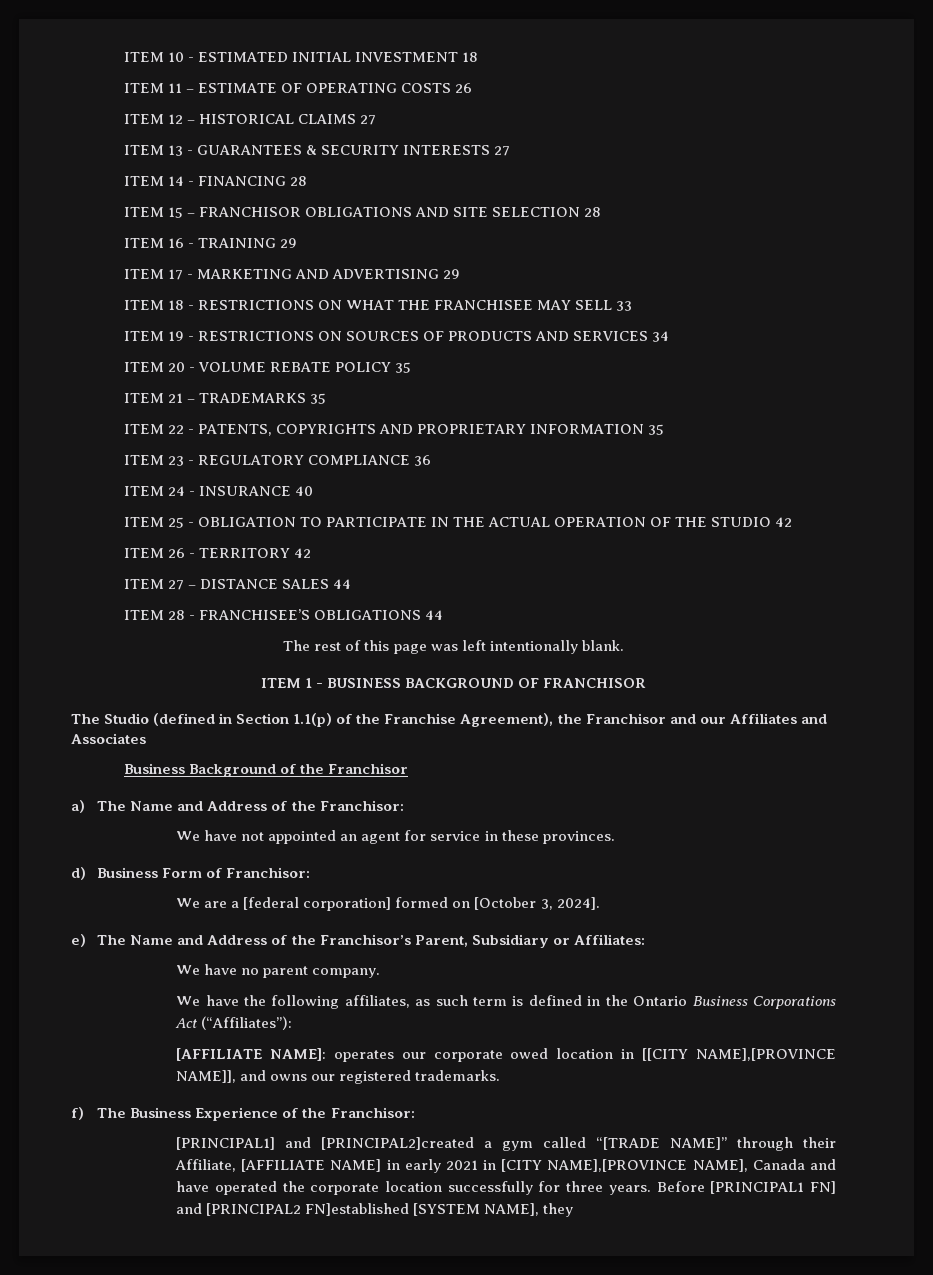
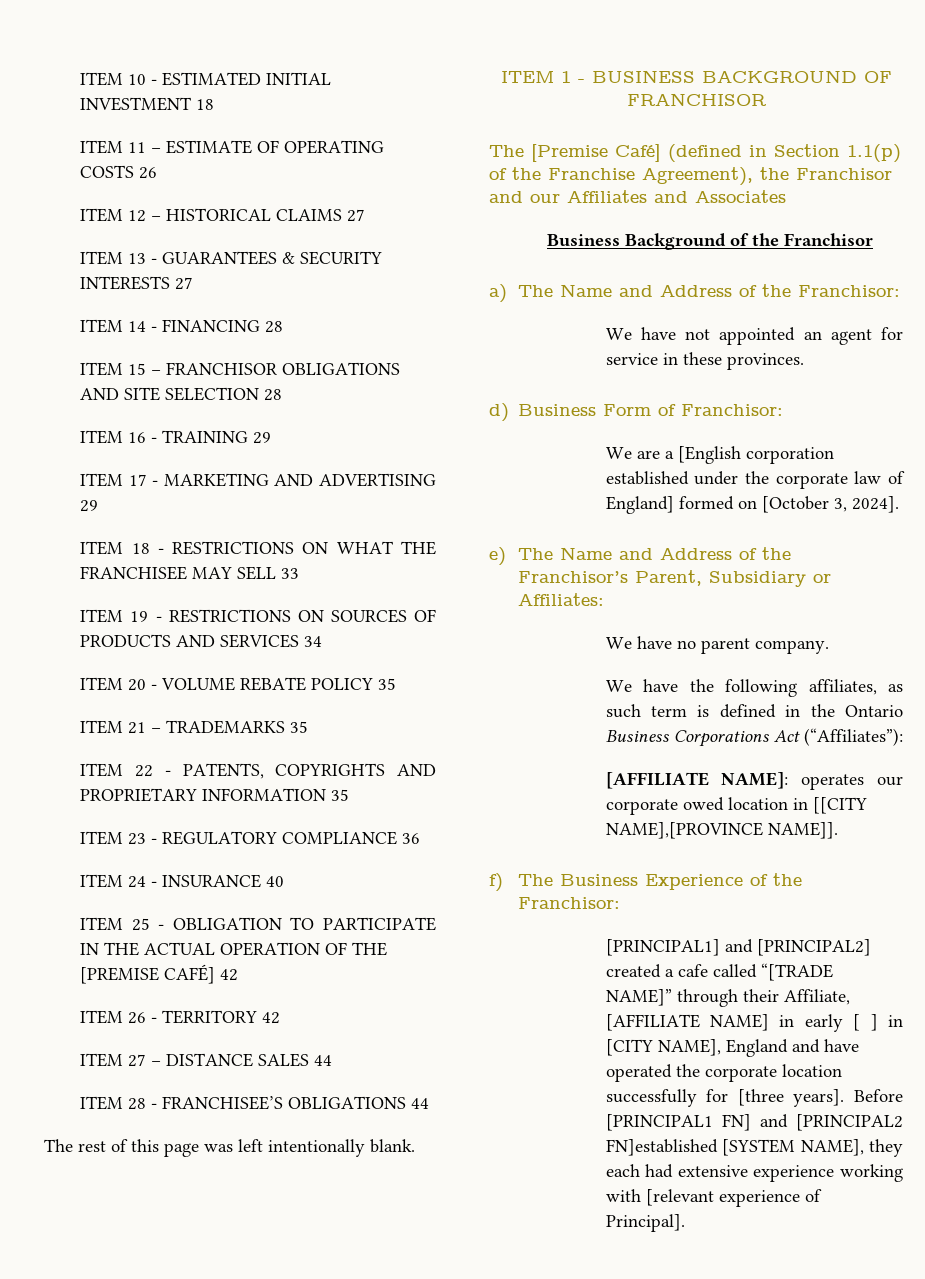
- ITEM 25 - OBLIGATION TO PARTICIPATE IN THE ACTUAL OPERATION OF THE STUDIO 42
+ ITEM 25 - OBLIGATION TO PARTICIPATE IN THE ACTUAL OPERATION OF THE [PREMISE CAFÉ] 42
- The Studio (defined in Section 1.1(p) of the Franchise Agreement), the Franchisor and our Affiliates and Associates
+ The [Premise Café] (defined in Section 1.1(p) of the Franchise Agreement), the Franchisor and our Affiliates and Associates
- We are a [federal corporation] formed on [October 3, 2024].
+ We are a [English corporation established under the corporate law of England] formed on [October 3, 2024].
- [AFFILIATE NAME]: operates our corporate owed location in [[CITY NAME],[PROVINCE NAME]], and owns our registered trademarks.
+ [AFFILIATE NAME]: operates our corporate owed location in [[CITY NAME],[PROVINCE NAME]].
- [PRINCIPAL1] and [PRINCIPAL2]created a gym called “[TRADE NAME]” through their Affiliate, [AFFILIATE NAME] in early 2021 in [CITY NAME],[PROVINCE NAME], Canada and have operated the corporate location successfully for three years.
+ [PRINCIPAL1] and [PRINCIPAL2] created a cafe called “[TRADE NAME]” through their Affiliate, [AFFILIATE NAME] in early [ ] in [CITY NAME], England and have operated the corporate location successfully for [three years].
- Before [PRINCIPAL1 FN] and [PRINCIPAL2 FN]established [SYSTEM NAME], they
+ Before [PRINCIPAL1 FN] and [PRINCIPAL2 FN]established [SYSTEM NAME], they each had extensive experience working with [relevant experience of Principal].

